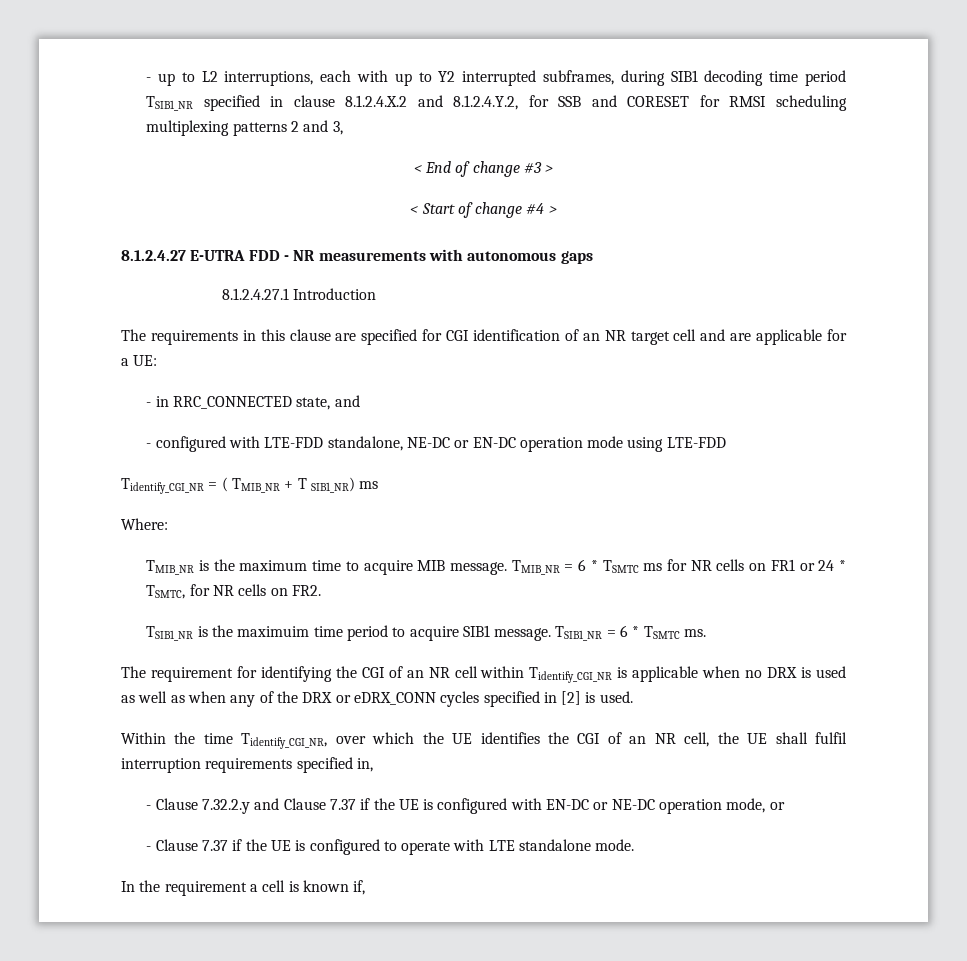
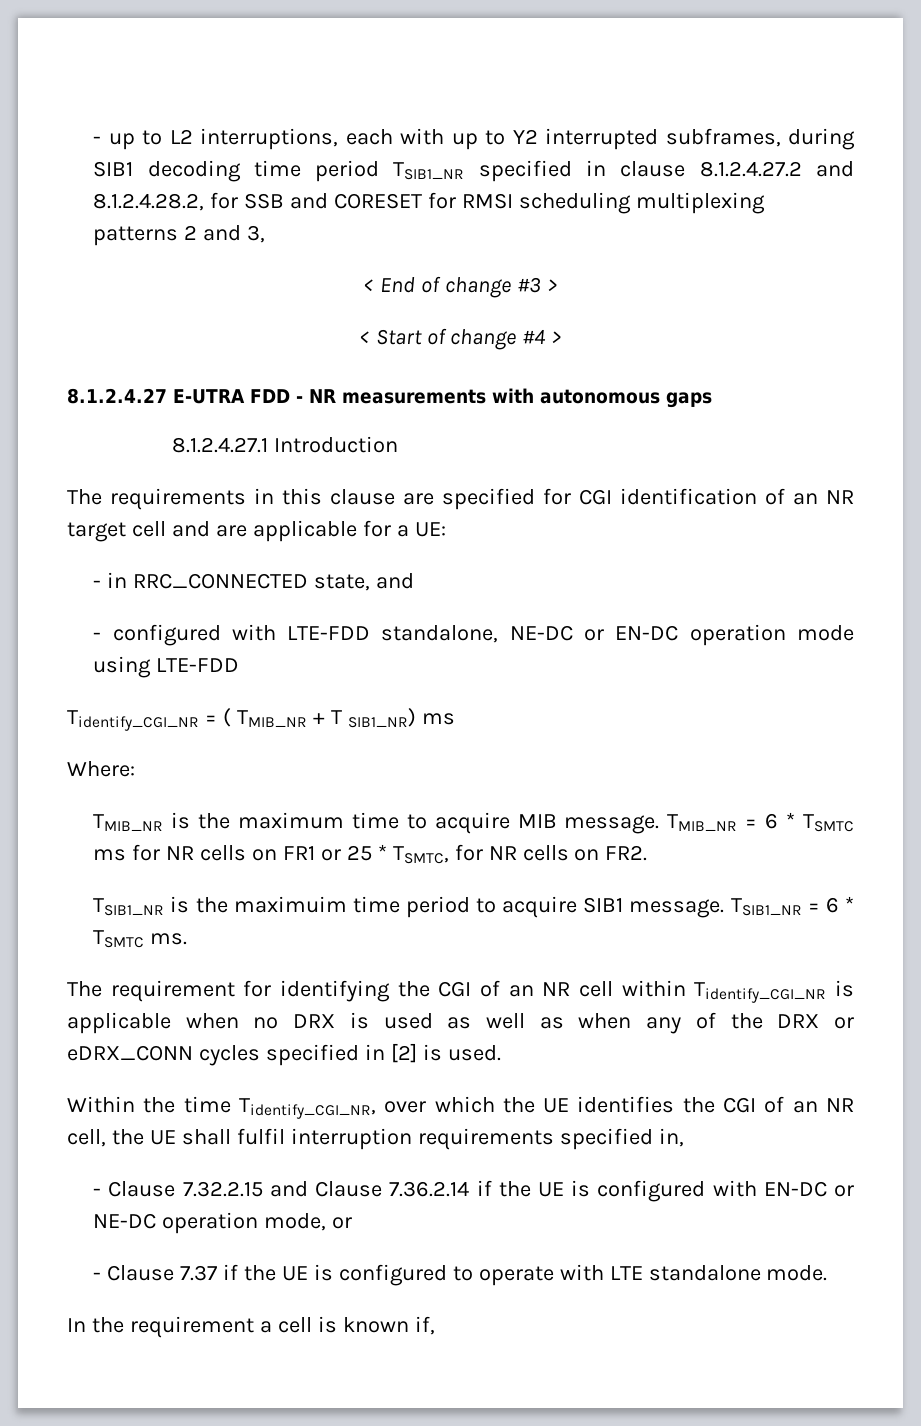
- - up to L2 interruptions, each with up to Y2 interrupted subframes, during SIB1 decoding time period TSIB1_NR specified in clause 8.1.2.4.X.2 and 8.1.2.4.Y.2, for SSB and CORESET for RMSI scheduling multiplexing patterns 2 and 3,
+ - up to L2 interruptions, each with up to Y2 interrupted subframes, during SIB1 decoding time period TSIB1_NR specified in clause 8.1.2.4.27.2 and 8.1.2.4.28.2, for SSB and CORESET for RMSI scheduling multiplexing patterns 2 and 3,
- TMIB_NR = 6 * TSMTC ms for NR cells on FR1 or 24 * TSMTC, for NR cells on FR2.
+ TMIB_NR = 6 * TSMTC ms for NR cells on FR1 or 25 * TSMTC, for NR cells on FR2.
- - Clause 7.32.2.y and Clause 7.37 if the UE is configured with EN-DC or NE-DC operation mode, or
+ - Clause 7.32.2.15 and Clause 7.36.2.14 if the UE is configured with EN-DC or NE-DC operation mode, or

